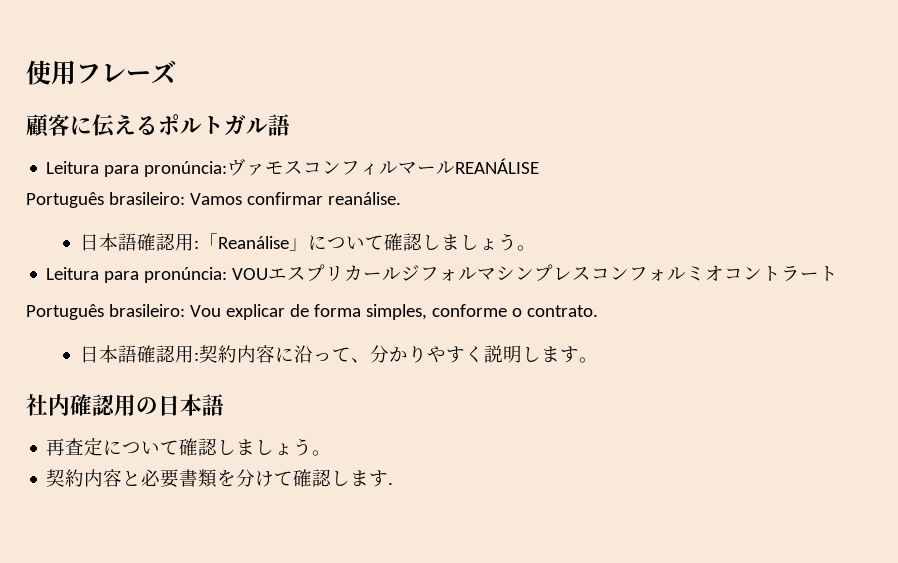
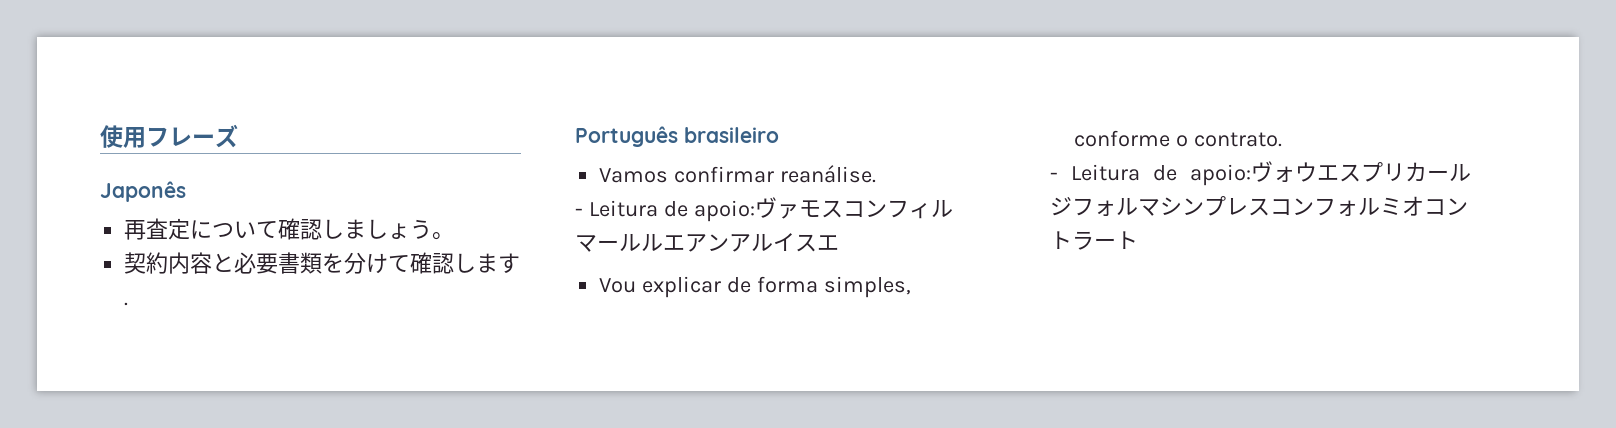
- 顧客に伝えるポルトガル語
- Leitura para pronúncia:ヴァモスコンフィルマールREANÁLISE
- Português brasileiro: Vamos confirmar reanálise.
- 日本語確認用:「Reanálise」について確認しましょう。
- Leitura para pronúncia: VOUエスプリカールジフォルマシンプレスコンフォルミオコントラート
- Português brasileiro: Vou explicar de forma simples, conforme o contrato.
- 日本語確認用:契約内容に沿って、分かりやすく説明します。
- 社内確認用の日本語
+ Japonês
+ Português brasileiro
+ Vamos confirmar reanálise.
+ - Leitura de apoio:ヴァモスコンフィルマールルエアンアルイスエ
+ Vou explicar de forma simples, conforme o contrato.
+ - Leitura de apoio:ヴォウエスプリカールジフォルマシンプレスコンフォルミオコントラート

